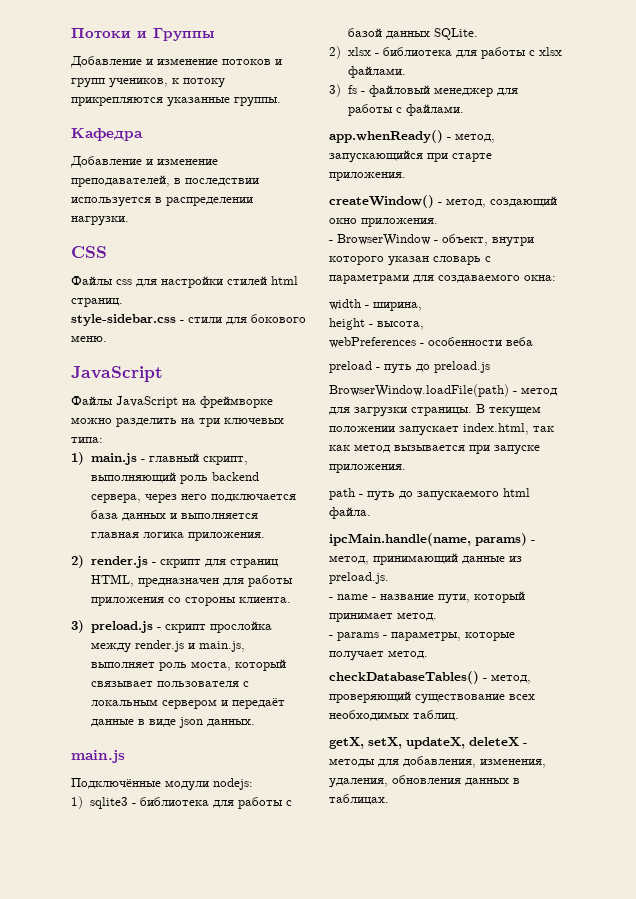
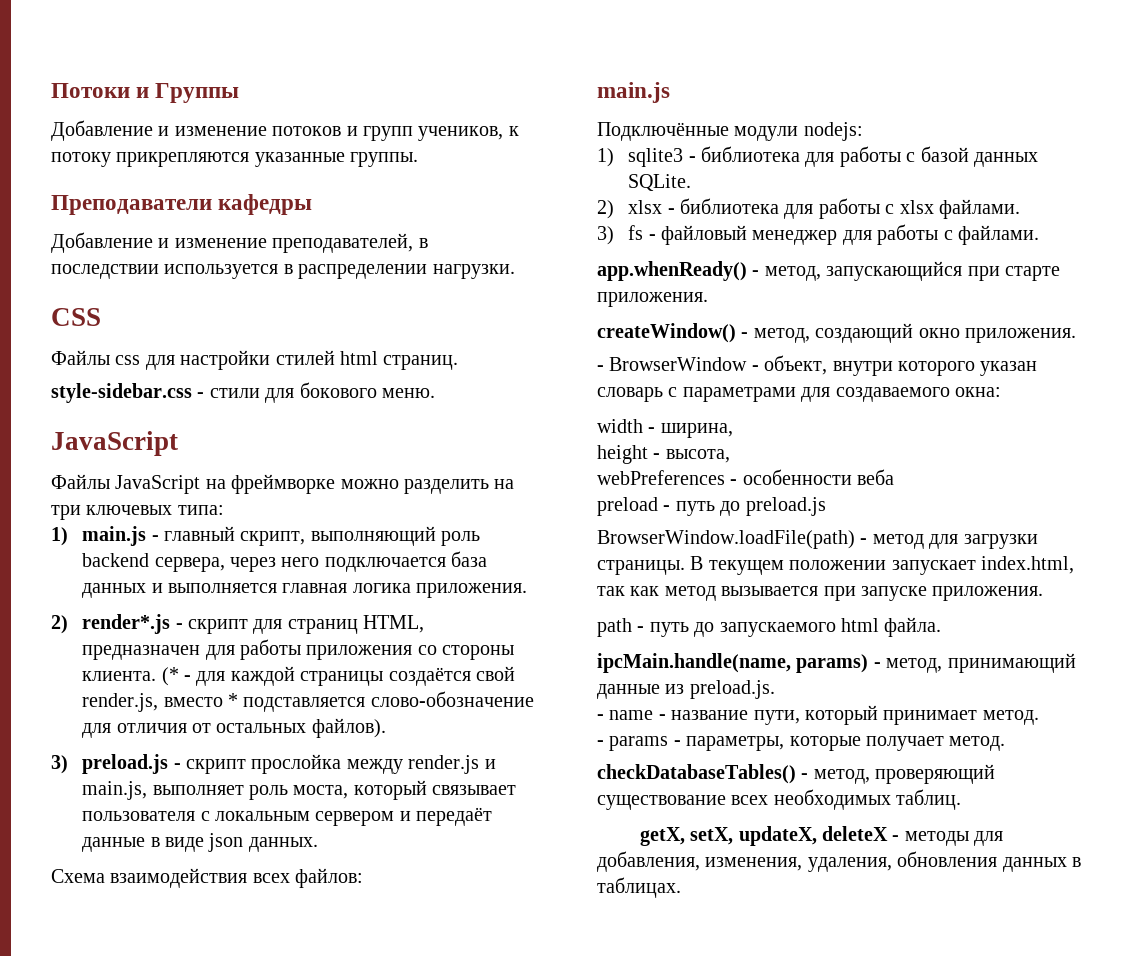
- Кафедра
+ Преподаватели кафедры
- 2) render.js - скрипт для страниц HTML, предназначен для работы приложения со стороны клиента.
+ 2) render*.js - скрипт для страниц HTML, предназначен для работы приложения со стороны клиента. (* - для каждой страницы создаётся свой render.js, вместо * подставляется слово-обозначение для отличия от остальных файлов).
+ Схема взаимодействия всех файлов:

